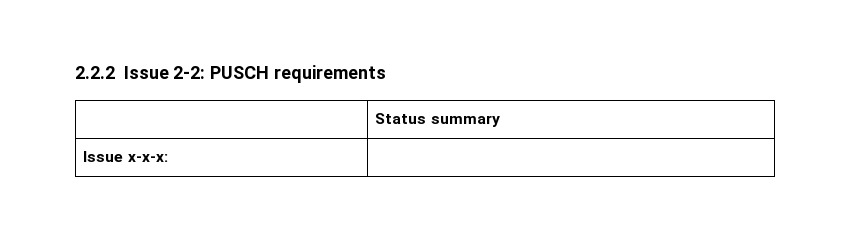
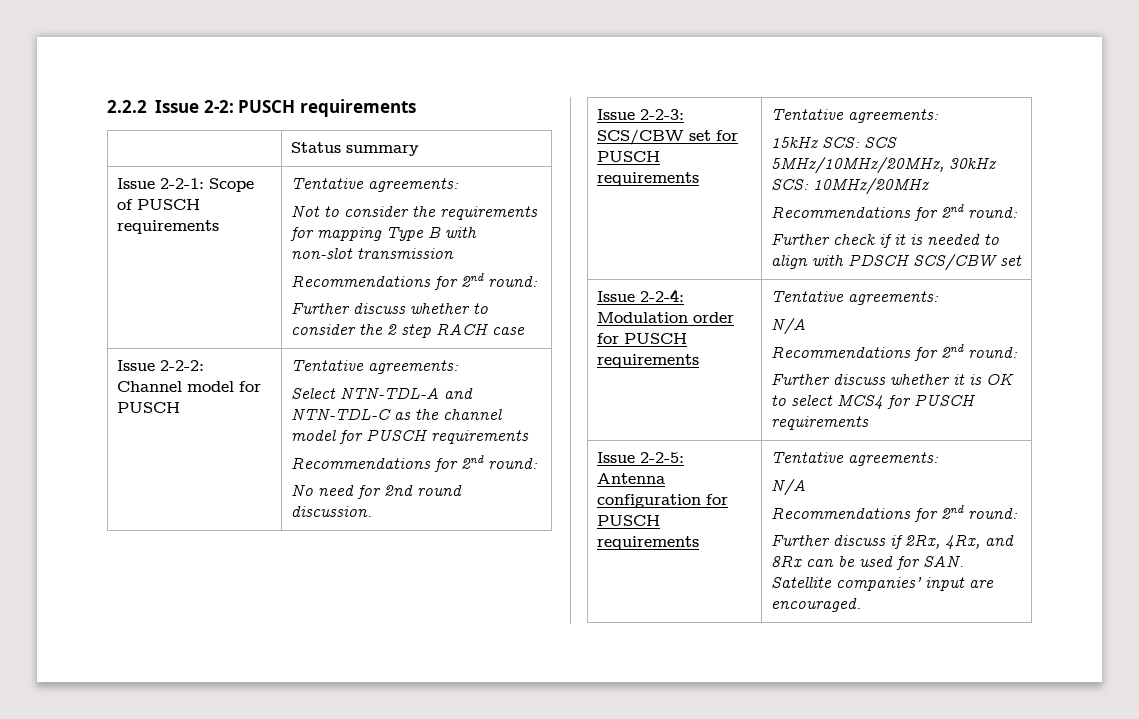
- Issue x-x-x: |
+ Issue 2-2-1: Scope of PUSCH requirements | Tentative agreements:
+ Not to consider the requirements for mapping Type B with non-slot transmission
+ Recommendations for 2nd round:
+ Further discuss whether to consider the 2 step RACH case
+ Issue 2-2-2: Channel model for PUSCH | Tentative agreements:
+ Select NTN-TDL-A and NTN-TDL-C as the channel model for PUSCH requirements
+ Recommendations for 2nd round:
+ No need for 2nd round discussion.
+ Issue 2-2-3: SCS/CBW set for PUSCH requirements | Tentative agreements:
+ 15kHz SCS: SCS 5MHz/10MHz/20MHz, 30kHz SCS: 10MHz/20MHz
+ Recommendations for 2nd round:
+ Further check if it is needed to align with PDSCH SCS/CBW set
+ Issue 2-2-4: Modulation order for PUSCH requirements | Tentative agreements:
+ N/A
+ Recommendations for 2nd round:
+ Further discuss whether it is OK to select MCS4 for PUSCH requirements
+ Issue 2-2-5: Antenna configuration for PUSCH requirements | Tentative agreements:
+ N/A
+ Recommendations for 2nd round:
+ Further discuss if 2Rx, 4Rx, and 8Rx can be used for SAN. Satellite companies’ input are encouraged.

